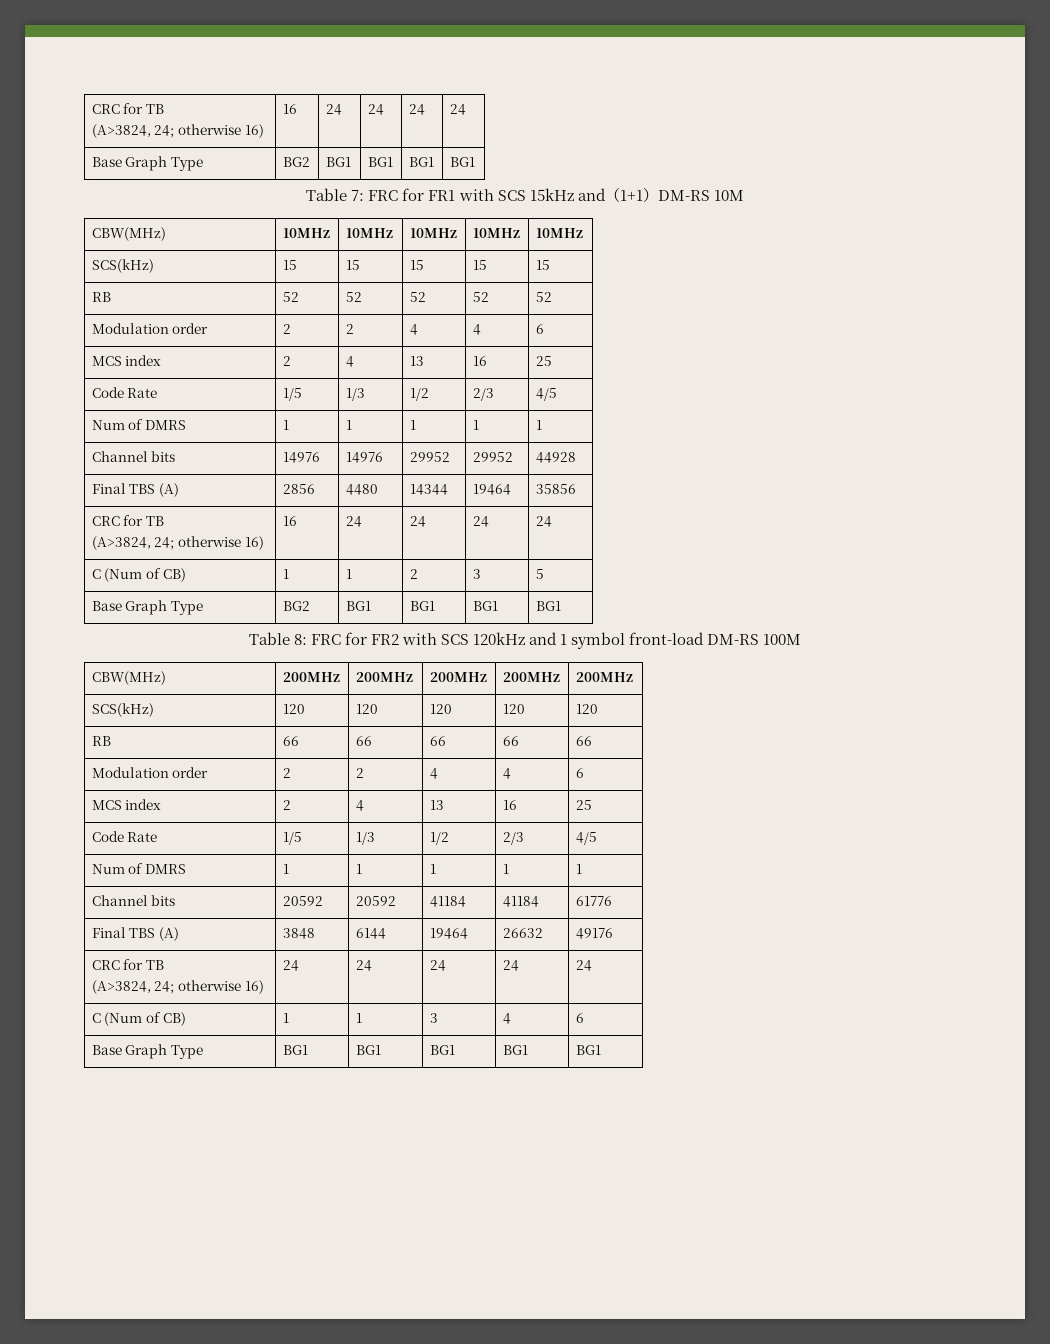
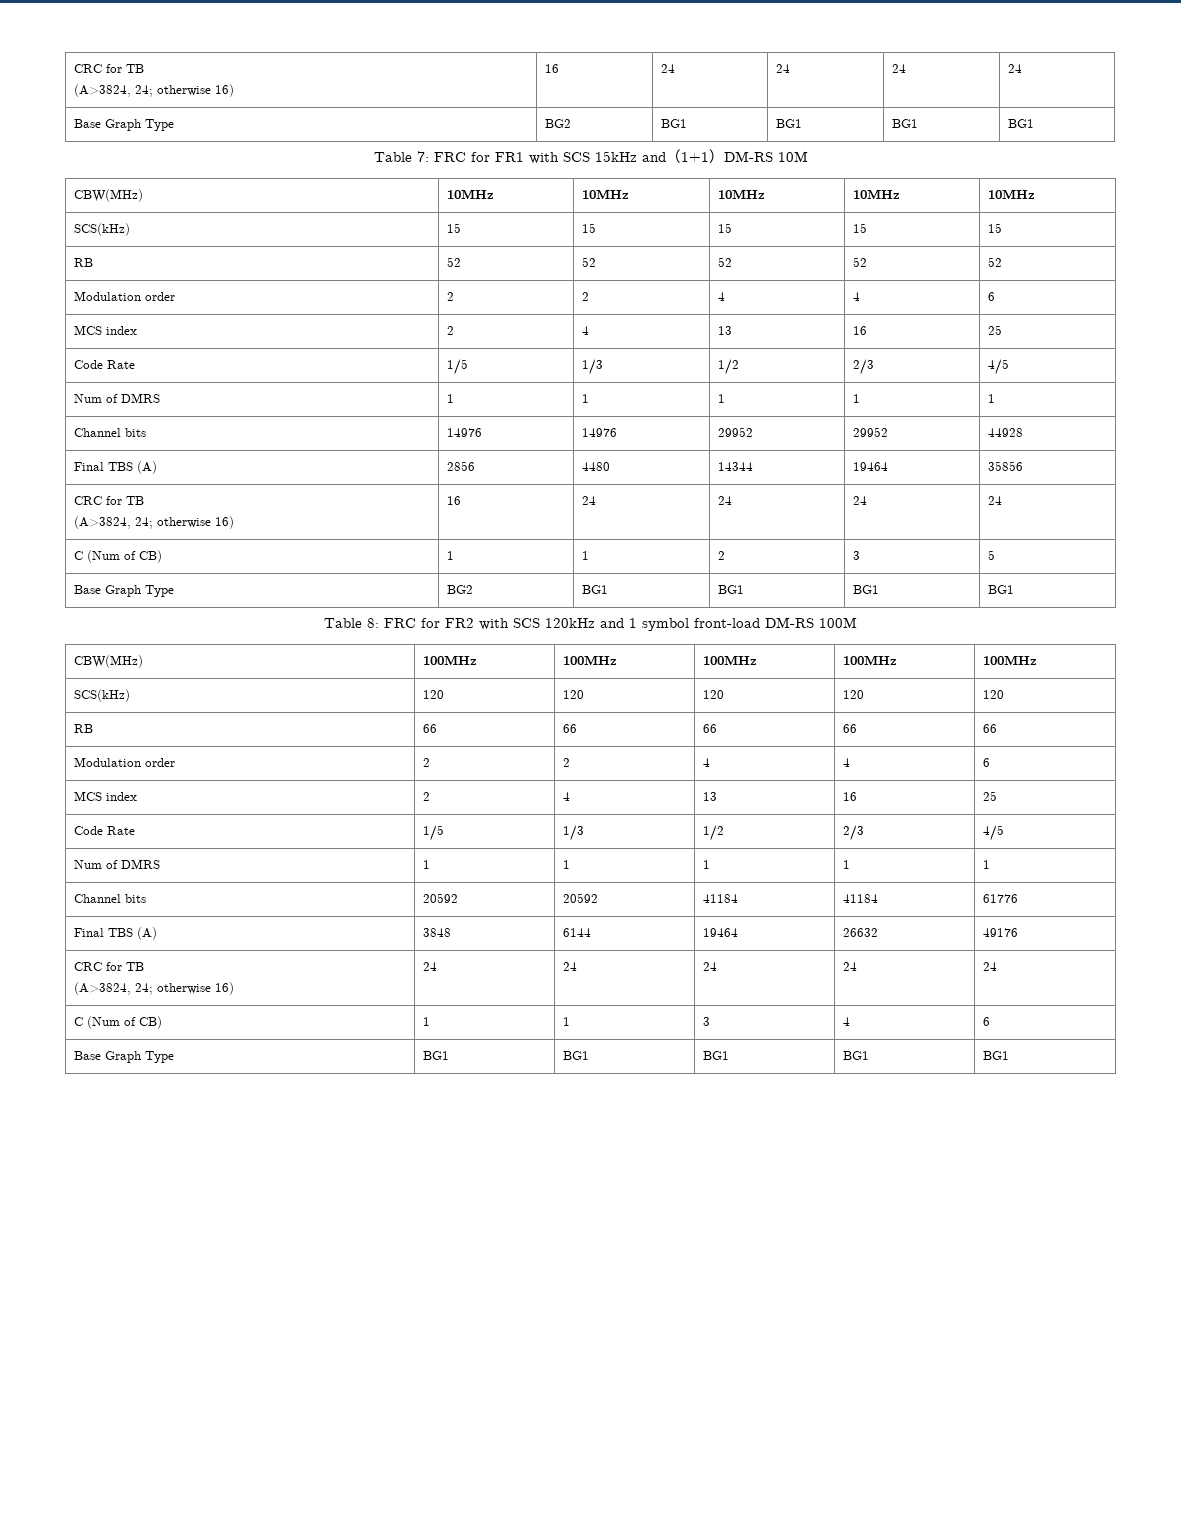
- CBW(MHz) | 200MHz | 200MHz | 200MHz | 200MHz | 200MHz
+ CBW(MHz) | 100MHz | 100MHz | 100MHz | 100MHz | 100MHz

